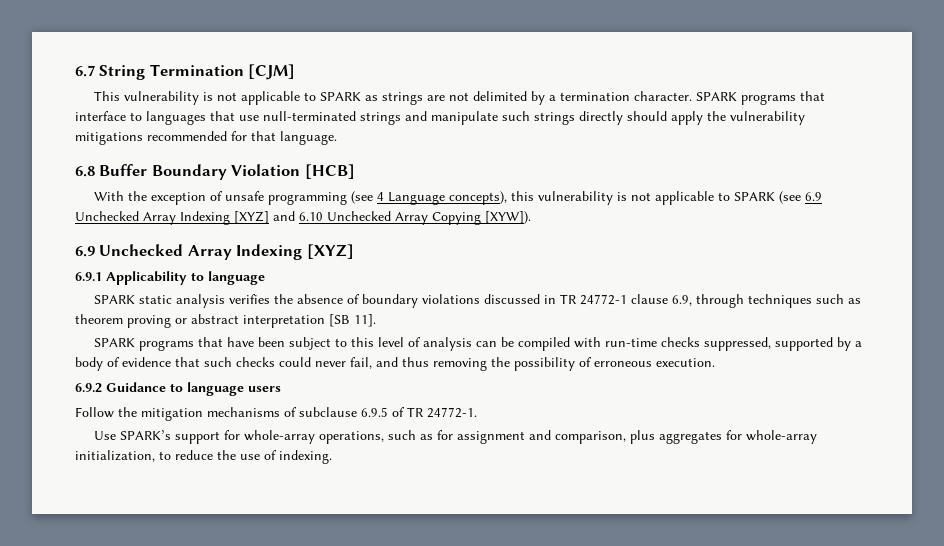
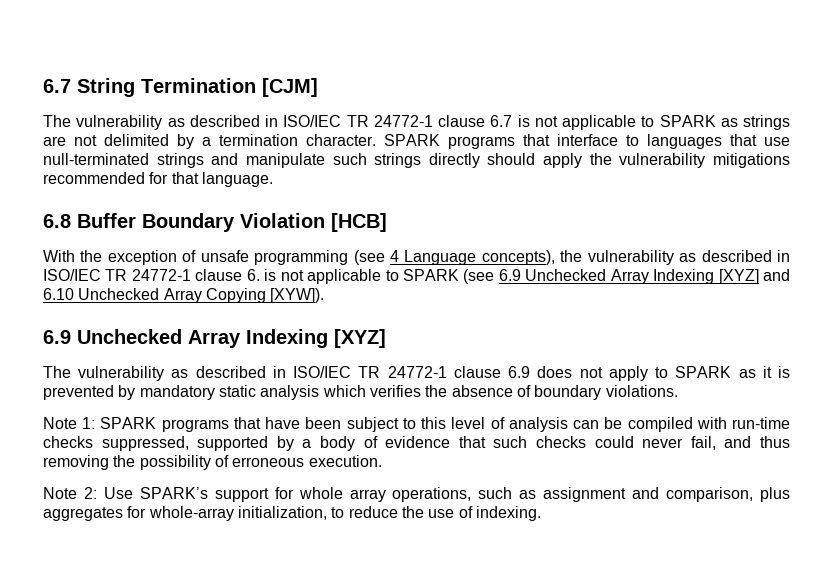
- This vulnerability is not applicable to SPARK as strings are not delimited by a termination character.
+ The vulnerability as described in ISO/IEC TR 24772-1 clause 6.7 is not applicable to SPARK as strings are not delimited by a termination character.
- With the exception of unsafe programming (see 4 Language concepts), this vulnerability is not applicable to SPARK (see 6.9 Unchecked Array Indexing [XYZ] and 6.10 Unchecked Array Copying [XYW]).
+ With the exception of unsafe programming (see 4 Language concepts), the vulnerability as described in ISO/IEC TR 24772-1 clause 6. is not applicable to SPARK (see 6.9 Unchecked Array Indexing [XYZ] and 6.10 Unchecked Array Copying [XYW]).
- 6.9.1 Applicability to language
- SPARK static analysis verifies the absence of boundary violations discussed in TR 24772-1 clause 6.9, through techniques such as theorem proving or abstract interpretation [SB 11].
- SPARK programs that have been subject to this level of analysis can be compiled with run-time checks suppressed, supported by a body of evidence that such checks could never fail, and thus removing the possibility of erroneous execution.
+ The vulnerability as described in ISO/IEC TR 24772-1 clause 6.9 does not apply to SPARK as it is prevented by mandatory static analysis which verifies the absence of boundary violations.
+ Note 1: SPARK programs that have been subject to this level of analysis can be compiled with run-time checks suppressed, supported by a body of evidence that such checks could never fail, and thus removing the possibility of erroneous execution.
- 6.9.2 Guidance to language users
- Follow the mitigation mechanisms of subclause 6.9.5 of TR 24772-1.
- Use SPARK’s support for whole-array operations, such as for assignment and comparison, plus aggregates for whole-array initialization, to reduce the use of indexing.
+ Note 2: Use SPARK’s support for whole array operations, such as assignment and comparison, plus aggregates for whole-array initialization, to reduce the use of indexing.

